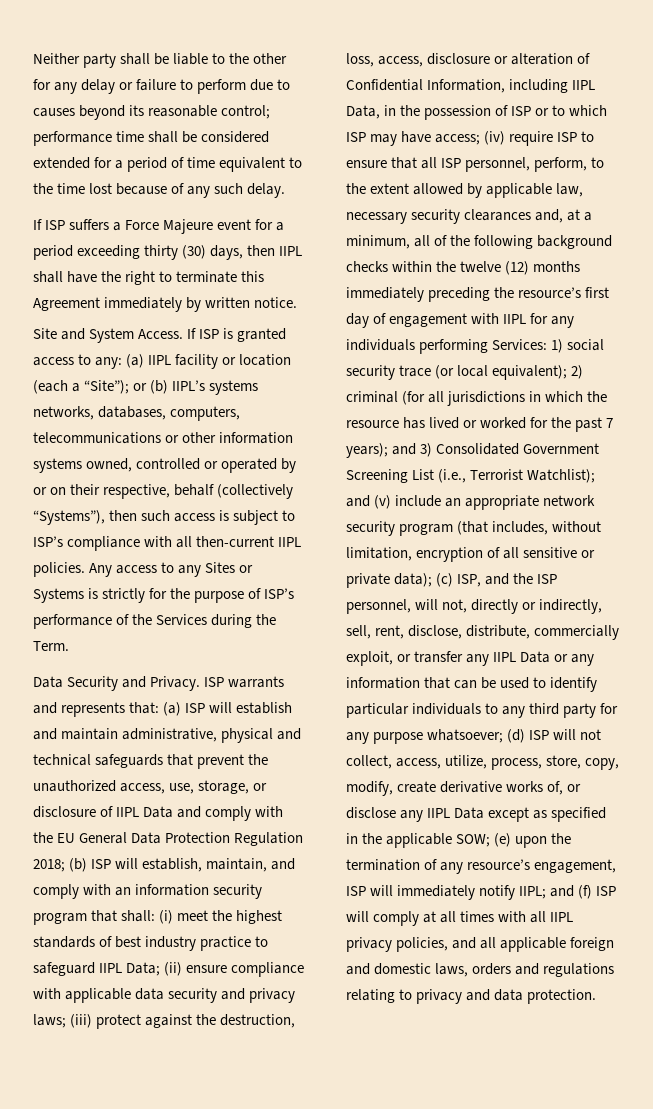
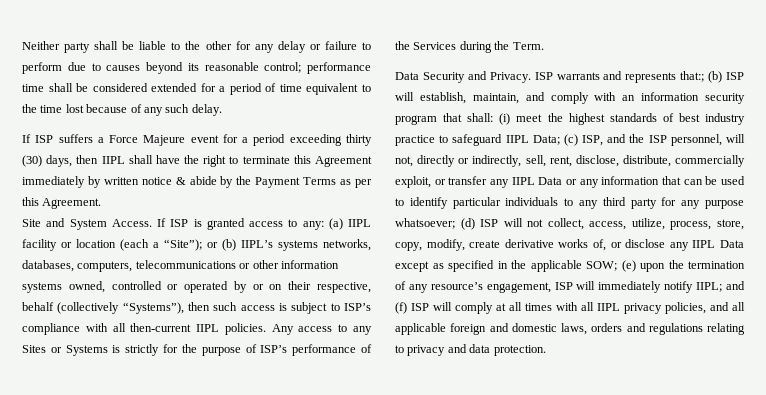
- If ISP suffers a Force Majeure event for a period exceeding thirty (30) days, then IIPL shall have the right to terminate this Agreement immediately by written notice.
+ If ISP suffers a Force Majeure event for a period exceeding thirty (30) days, then IIPL shall have the right to terminate this Agreement immediately by written notice & abide by the Payment Terms as per this Agreement.
- ISP warrants and represents that: (a) ISP will establish and maintain administrative, physical and technical safeguards that prevent the unauthorized access, use, storage, or disclosure of IIPL Data and comply with the EU General Data Protection Regulation 2018;
+ ISP warrants and represents that:;
- (ii) ensure compliance with applicable data security and privacy laws; (iii) protect against the destruction, loss, access, disclosure or alteration of Confidential Information, including IIPL Data, in the possession of ISP or to which ISP may have access; (iv) require ISP to ensure that all ISP personnel, perform, to the extent allowed by applicable law, necessary security clearances and, at a minimum, all of the following background checks within the twelve (12) months immediately preceding the resource’s first day of engagement with IIPL for any individuals performing Services: 1) social security trace (or local equivalent); 2) criminal (for all jurisdictions in which the resource has lived or worked for the past 7 years); and 3) Consolidated Government Screening List (i.e., Terrorist Watchlist); and (v) include an appropriate network security program (that includes, without limitation, encryption of all sensitive or private data);

